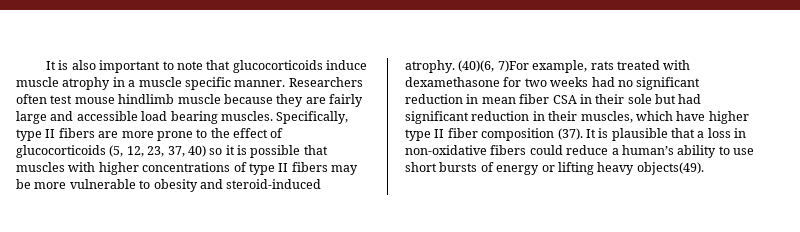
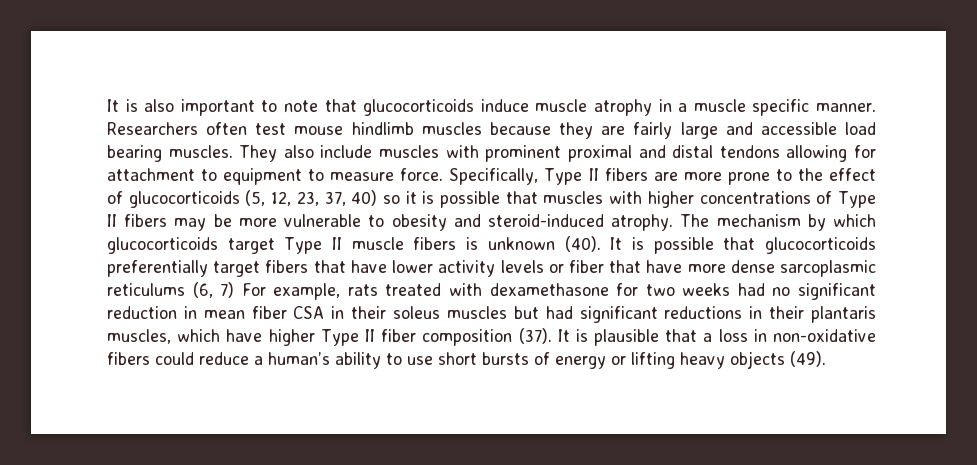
- Researchers often test mouse hindlimb muscle because they are fairly large and accessible load bearing muscles.
+ Researchers often test mouse hindlimb muscles because they are fairly large and accessible load bearing muscles.
- Specifically, type II fibers are more prone to the effect of glucocorticoids (5, 12, 23, 37, 40) so it is possible that muscles with higher concentrations of type II fibers may be more vulnerable to obesity and steroid-induced atrophy.
+ They also include muscles with prominent proximal and distal tendons allowing for attachment to equipment to measure force. Specifically, Type II fibers are more prone to the effect of glucocorticoids (5, 12, 23, 37, 40) so it is possible that muscles with higher concentrations of Type II fibers may be more vulnerable to obesity and steroid-induced atrophy.
- (40)(6, 7)For example, rats treated with dexamethasone for two weeks had no significant reduction in mean fiber CSA in their sole but had significant reduction in their muscles, which have higher type II fiber composition (37).
+ The mechanism by which glucocorticoids target Type II muscle fibers is unknown (40). It is possible that glucocorticoids preferentially target fibers that have lower activity levels or fiber that have more dense sarcoplasmic reticulums (6, 7) For example, rats treated with dexamethasone for two weeks had no significant reduction in mean fiber CSA in their soleus muscles but had significant reductions in their plantaris muscles, which have higher Type II fiber composition (37).
- It is plausible that a loss in non-oxidative fibers could reduce a human’s ability to use short bursts of energy or lifting heavy objects(49).
+ It is plausible that a loss in non-oxidative fibers could reduce a human’s ability to use short bursts of energy or lifting heavy objects (49).

